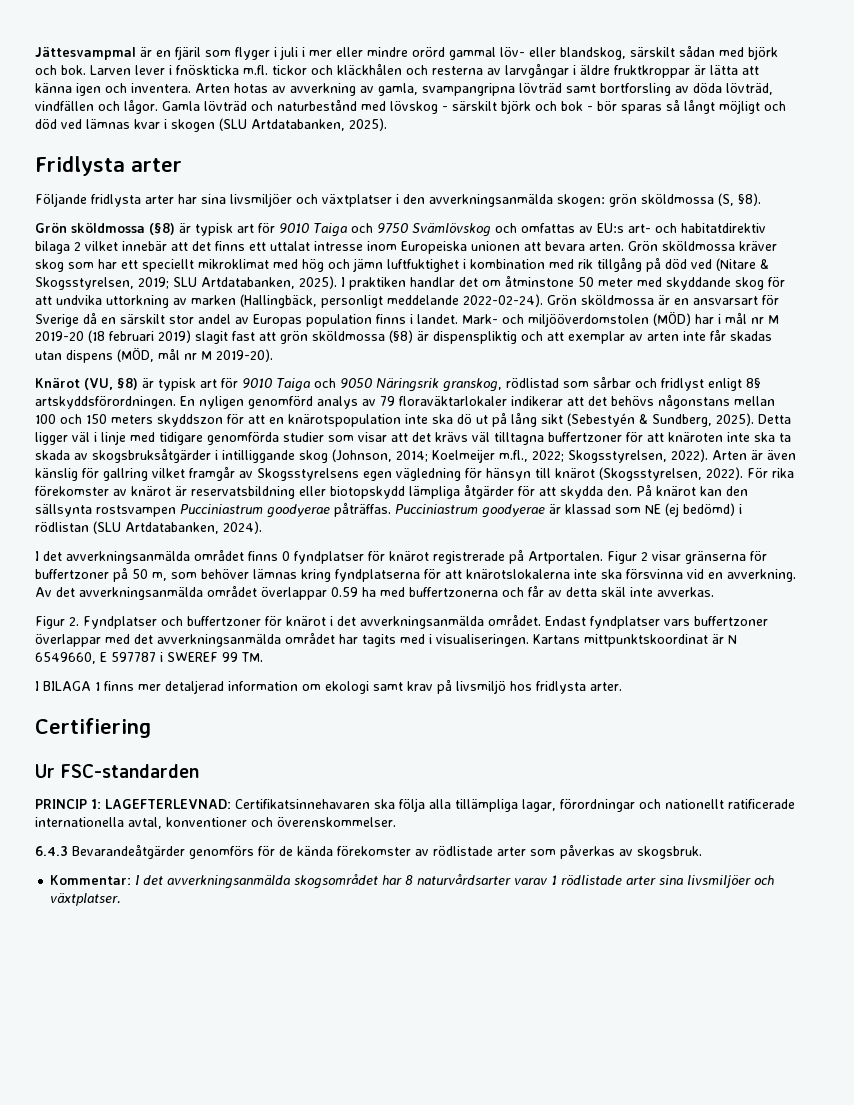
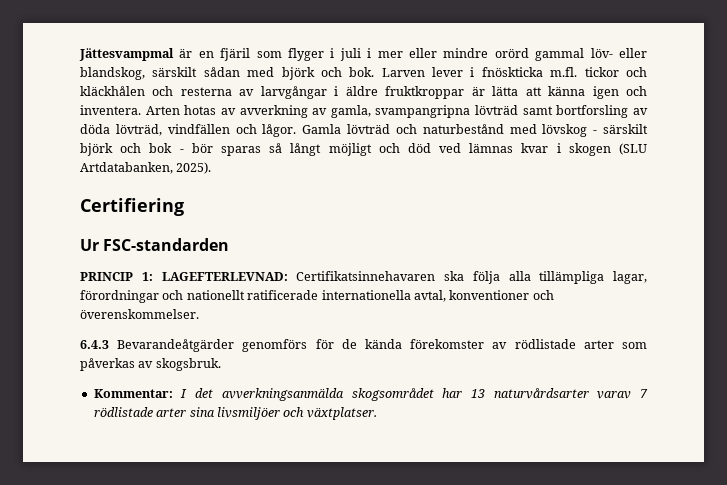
- Fridlysta arter
- Följande fridlysta arter har sina livsmiljöer och växtplatser i den avverkningsanmälda skogen: grön sköldmossa (S, §8).
- Grön sköldmossa (§8) är typisk art för 9010 Taiga och 9750 Svämlövskog och omfattas av EU:s art- och habitatdirektiv bilaga 2 vilket innebär att det finns ett uttalat intresse inom Europeiska unionen att bevara arten. Grön sköldmossa kräver skog som har ett speciellt mikroklimat med hög och jämn luftfuktighet i kombination med rik tillgång på död ved (Nitare & Skogsstyrelsen, 2019; SLU Artdatabanken, 2025). I praktiken handlar det om åtminstone 50 meter med skyddande skog för att undvika uttorkning av marken (Hallingbäck, personligt meddelande 2022-02-24). Grön sköldmossa är en ansvarsart för Sverige då en särskilt stor andel av Europas population finns i landet. Mark- och miljööverdomstolen (MÖD) har i mål nr M 2019-20 (18 februari 2019) slagit fast att grön sköldmossa (§8) är dispenspliktig och att exemplar av arten inte får skadas utan dispens (MÖD, mål nr M 2019-20).
- Knärot (VU, §8) är typisk art för 9010 Taiga och 9050 Näringsrik granskog, rödlistad som sårbar och fridlyst enligt 8§ artskyddsförordningen. En nyligen genomförd analys av 79 floraväktarlokaler indikerar att det behövs någonstans mellan 100 och 150 meters skyddszon för att en knärotspopulation inte ska dö ut på lång sikt (Sebestyén & Sundberg, 2025). Detta ligger väl i linje med tidigare genomförda studier som visar att det krävs väl tilltagna buffertzoner för att knäroten inte ska ta skada av skogsbruksåtgärder i intilliggande skog (Johnson, 2014; Koelmeijer m.fl., 2022; Skogsstyrelsen, 2022). Arten är även känslig för gallring vilket framgår av Skogsstyrelsens egen vägledning för hänsyn till knärot (Skogsstyrelsen, 2022). För rika förekomster av knärot är reservatsbildning eller biotopskydd lämpliga åtgärder för att skydda den. På knärot kan den sällsynta rostsvampen Pucciniastrum goodyerae påträffas. Pucciniastrum goodyerae är klassad som NE (ej bedömd) i rödlistan (SLU Artdatabanken, 2024).
- I det avverkningsanmälda området finns 0 fyndplatser för knärot registrerade på Artportalen. Figur 2 visar gränserna för buffertzoner på 50 m, som behöver lämnas kring fyndplatserna för att knärotslokalerna inte ska försvinna vid en avverkning. Av det avverkningsanmälda området överlappar 0.59 ha med buffertzonerna och får av detta skäl inte avverkas.
- Figur 2. Fyndplatser och buffertzoner för knärot i det avverkningsanmälda området. Endast fyndplatser vars buffertzoner överlappar med det avverkningsanmälda området har tagits med i visualiseringen. Kartans mittpunktskoordinat är N 6549660, E 597787 i SWEREF 99 TM.
- I BILAGA 1 finns mer detaljerad information om ekologi samt krav på livsmiljö hos fridlysta arter.
- Kommentar: I det avverkningsanmälda skogsområdet har 8 naturvårdsarter varav 1 rödlistade arter sina livsmiljöer och växtplatser.
+ Kommentar: I det avverkningsanmälda skogsområdet har 13 naturvårdsarter varav 7 rödlistade arter sina livsmiljöer och växtplatser.

